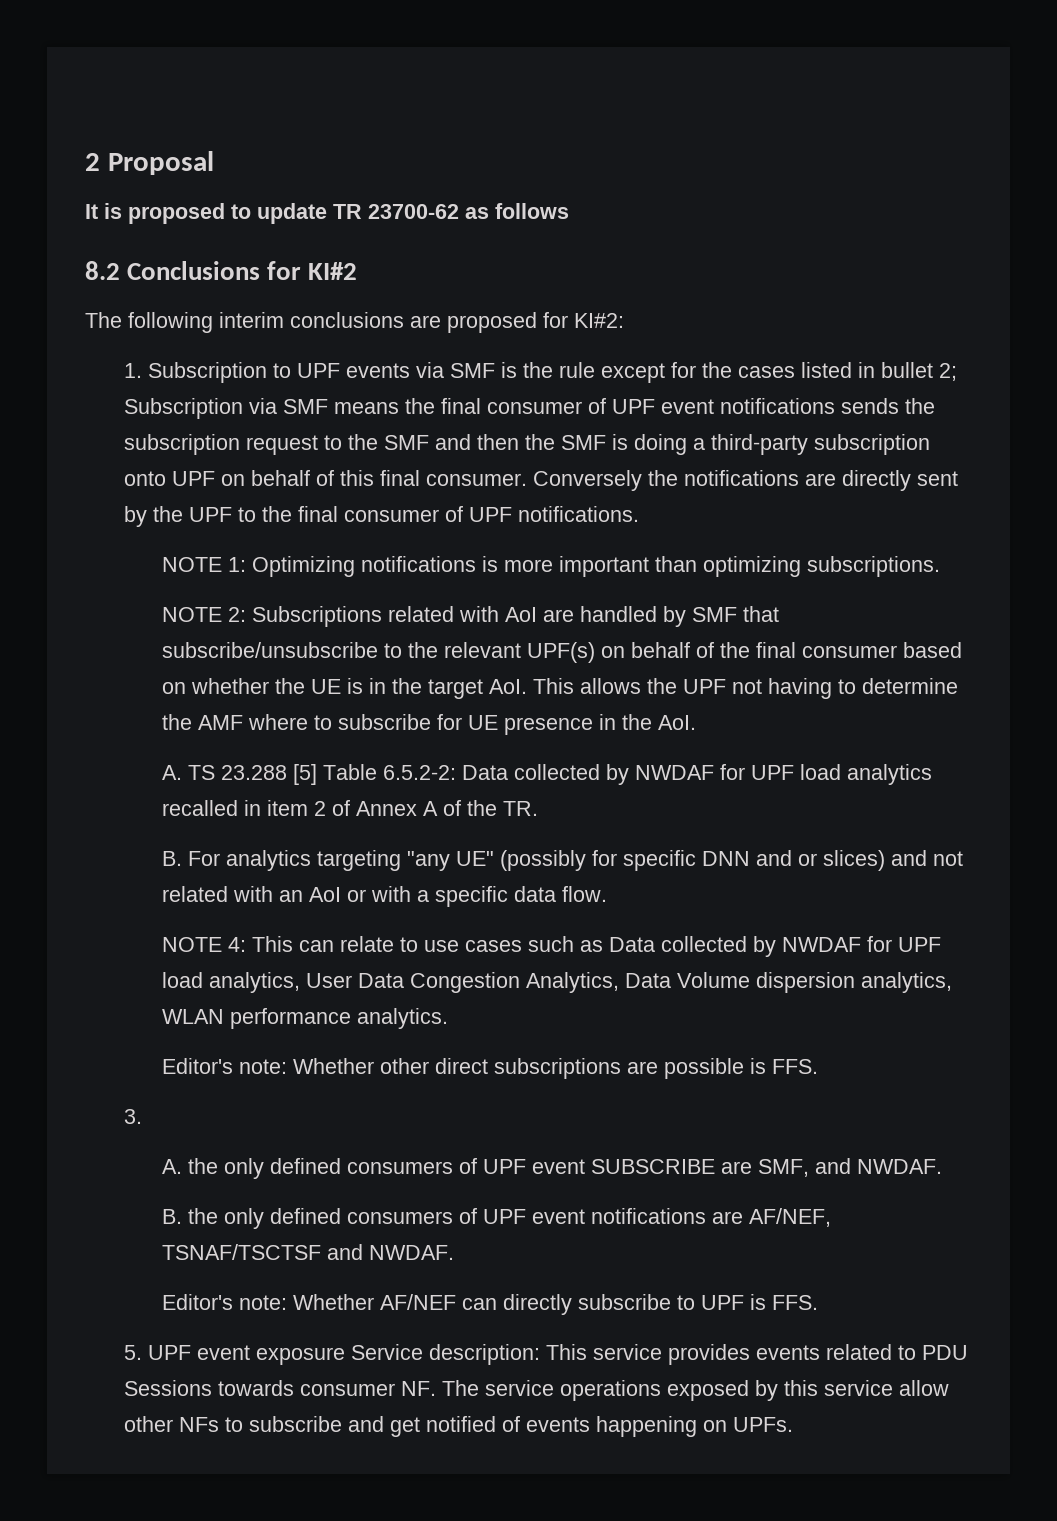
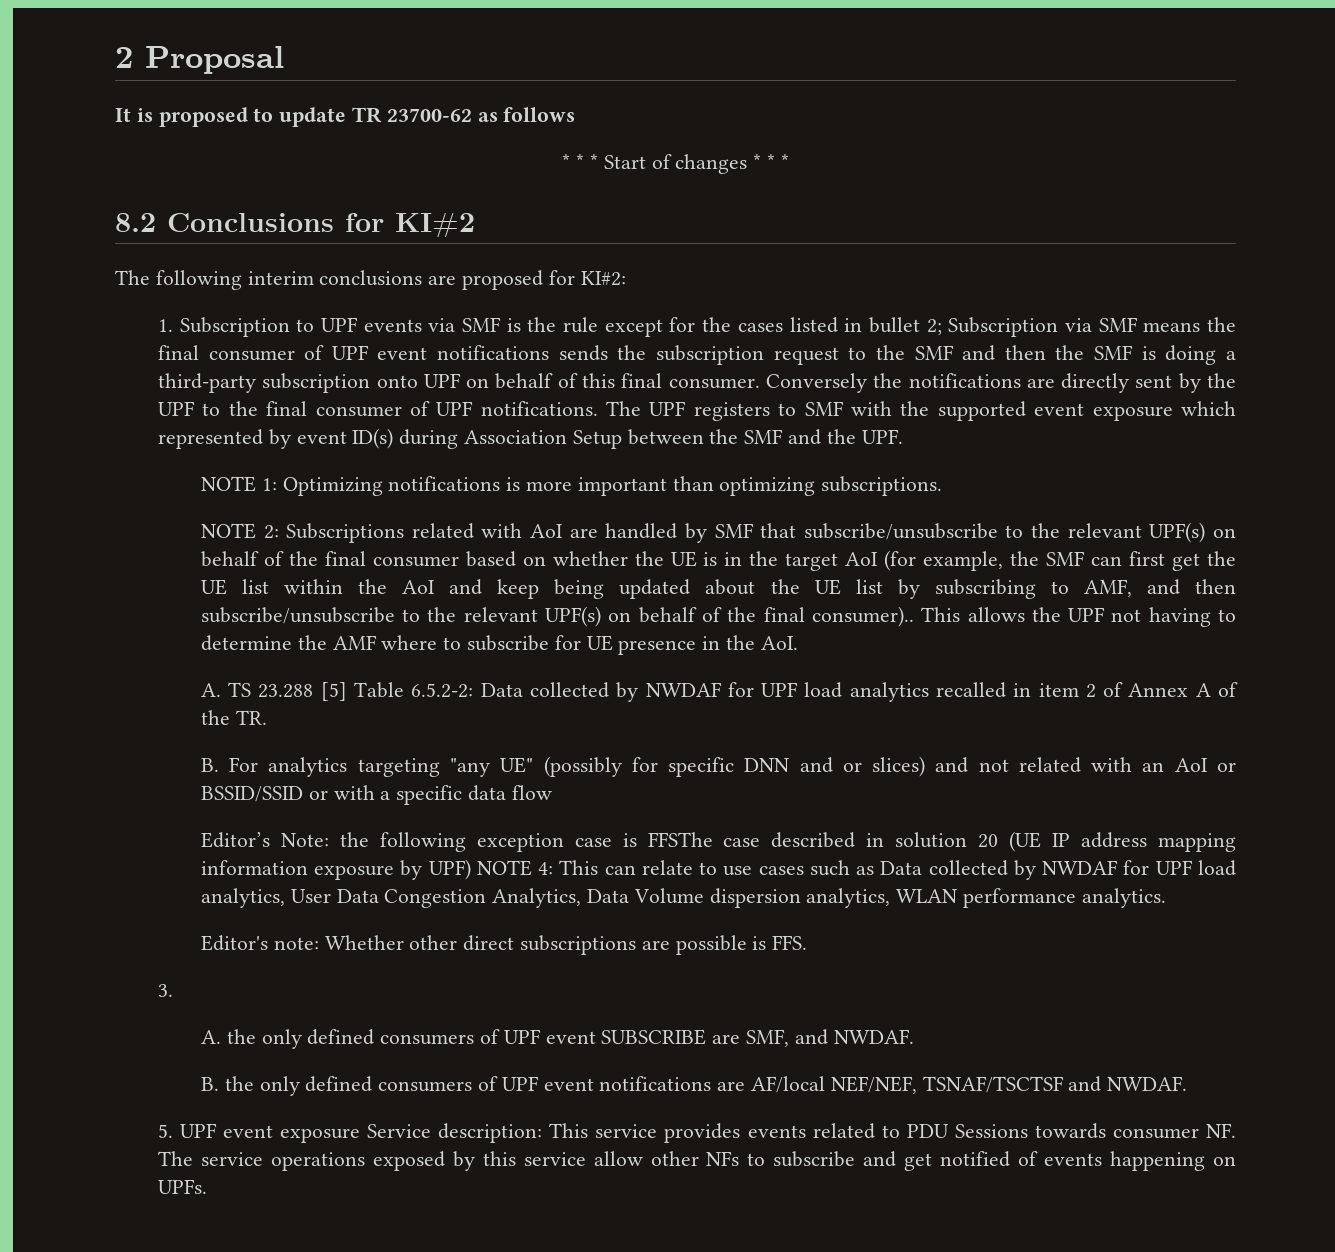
+ * * * Start of changes * * *
+ The UPF registers to SMF with the supported event exposure which represented by event ID(s) during Association Setup between the SMF and the UPF.
- NOTE 2: Subscriptions related with AoI are handled by SMF that subscribe/unsubscribe to the relevant UPF(s) on behalf of the final consumer based on whether the UE is in the target AoI. This allows the UPF not having to determine the AMF where to subscribe for UE presence in the AoI.
+ NOTE 2: Subscriptions related with AoI are handled by SMF that subscribe/unsubscribe to the relevant UPF(s) on behalf of the final consumer based on whether the UE is in the target AoI (for example, the SMF can first get the UE list within the AoI and keep being updated about the UE list by subscribing to AMF, and then subscribe/unsubscribe to the relevant UPF(s) on behalf of the final consumer).. This allows the UPF not having to determine the AMF where to subscribe for UE presence in the AoI.
- B. For analytics targeting "any UE" (possibly for specific DNN and or slices) and not related with an AoI or with a specific data flow.
- NOTE 4: This can relate to use cases such as Data collected by NWDAF for UPF load analytics, User Data Congestion Analytics, Data Volume dispersion analytics, WLAN performance analytics.
+ B. For analytics targeting "any UE" (possibly for specific DNN and or slices) and not related with an AoI or BSSID/SSID or with a specific data flow
+ Editor’s Note: the following exception case is FFSThe case described in solution 20 (UE IP address mapping information exposure by UPF) NOTE 4: This can relate to use cases such as Data collected by NWDAF for UPF load analytics, User Data Congestion Analytics, Data Volume dispersion analytics, WLAN performance analytics.
- B. the only defined consumers of UPF event notifications are AF/NEF, TSNAF/TSCTSF and NWDAF.
+ B. the only defined consumers of UPF event notifications are AF/local NEF/NEF, TSNAF/TSCTSF and NWDAF.
- Editor's note: Whether AF/NEF can directly subscribe to UPF is FFS.

